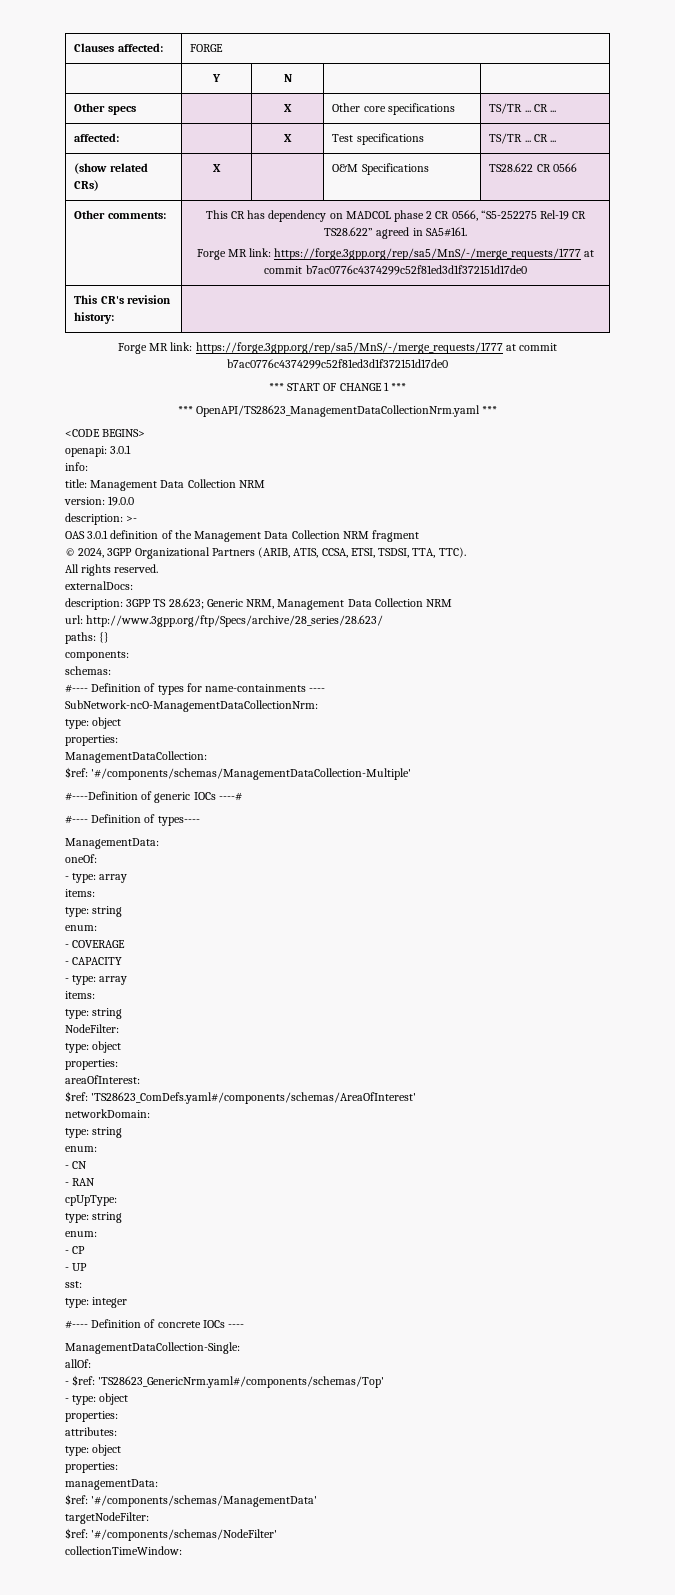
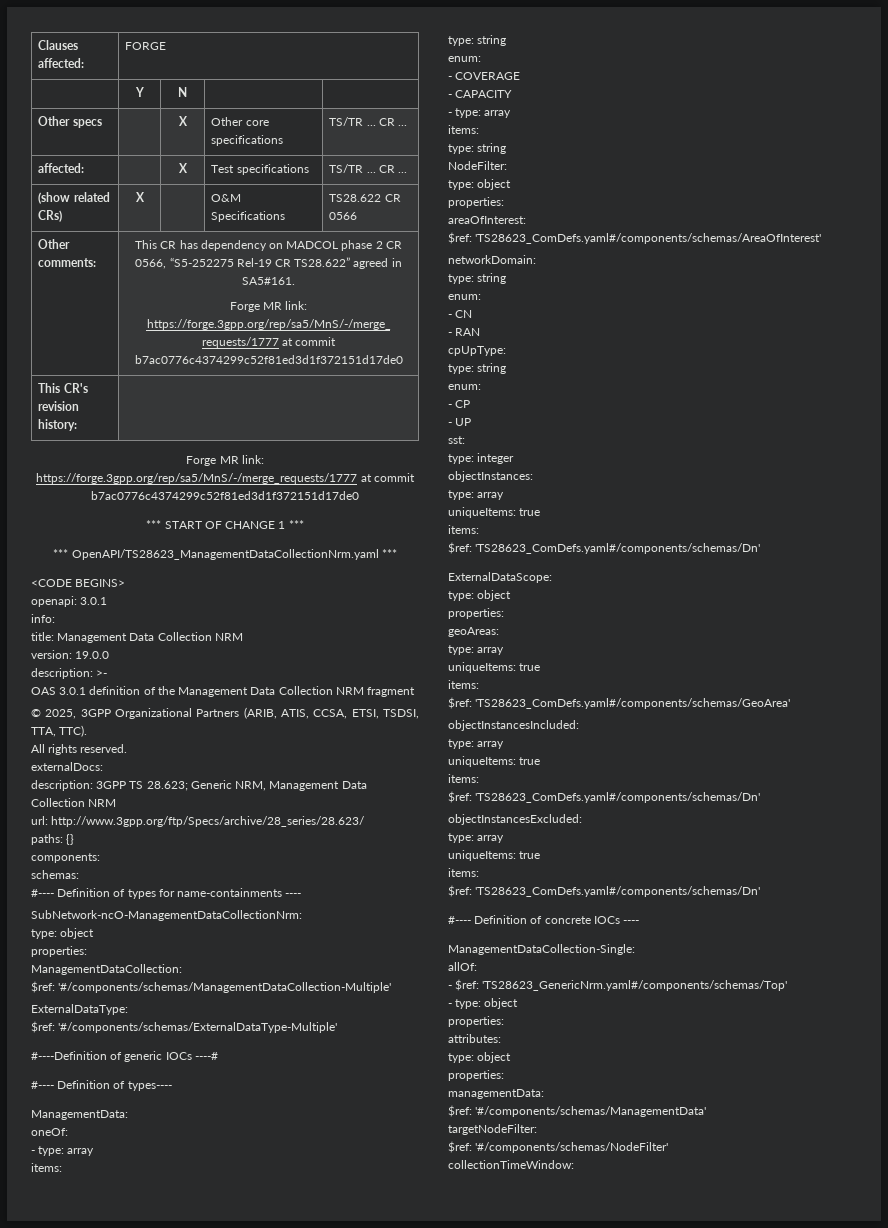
- © 2024, 3GPP Organizational Partners (ARIB, ATIS, CCSA, ETSI, TSDSI, TTA, TTC).
+ © 2025, 3GPP Organizational Partners (ARIB, ATIS, CCSA, ETSI, TSDSI, TTA, TTC).
+ ExternalDataType:
+ $ref: '#/components/schemas/ExternalDataType-Multiple'
+ objectInstances:
+ type: array
+ uniqueItems: true
+ items:
+ $ref: 'TS28623_ComDefs.yaml#/components/schemas/Dn'
+ ExternalDataScope:
+ type: object
+ properties:
+ geoAreas:
+ type: array
+ uniqueItems: true
+ items:
+ $ref: 'TS28623_ComDefs.yaml#/components/schemas/GeoArea'
+ objectInstancesIncluded:
+ type: array
+ uniqueItems: true
+ items:
+ $ref: 'TS28623_ComDefs.yaml#/components/schemas/Dn'
+ objectInstancesExcluded:
+ type: array
+ uniqueItems: true
+ items:
+ $ref: 'TS28623_ComDefs.yaml#/components/schemas/Dn'

